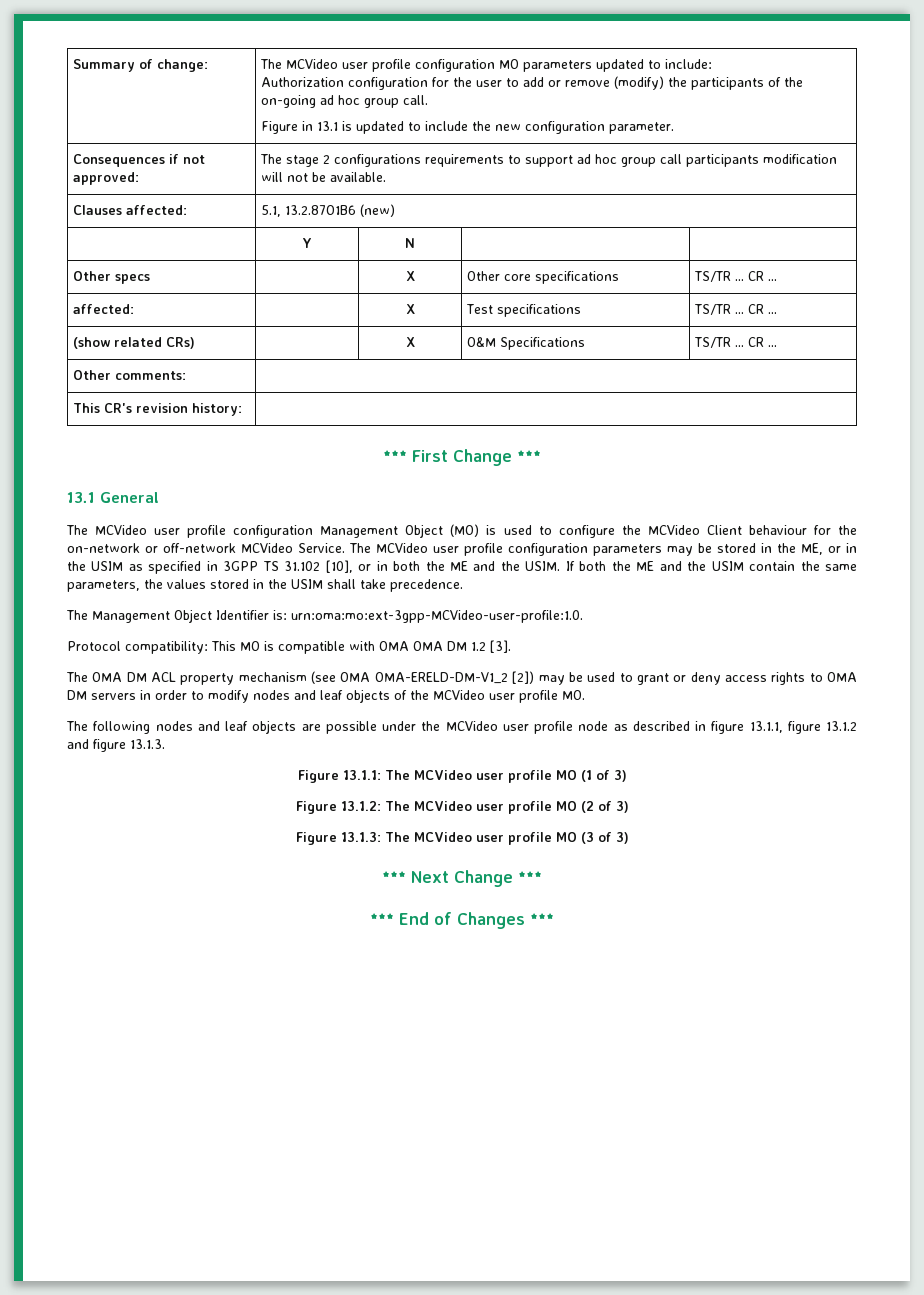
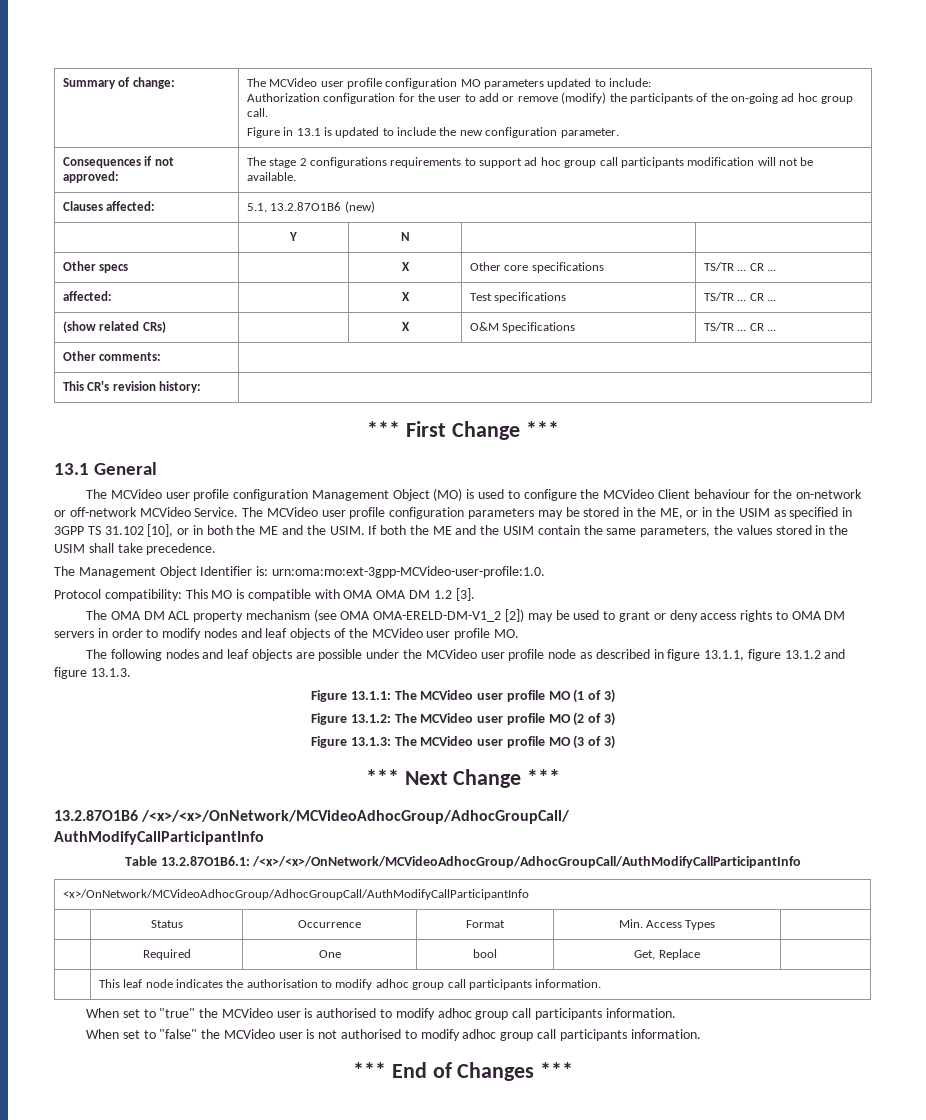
+ 13.2.87O1B6 /<x>/<x>/OnNetwork/MCVideoAdhocGroup/AdhocGroupCall/
+ AuthModifyCallParticipantInfo
+ Table 13.2.87O1B6.1: /<x>/<x>/OnNetwork/MCVideoAdhocGroup/AdhocGroupCall/AuthModifyCallParticipantInfo
+ <x>/OnNetwork/MCVideoAdhocGroup/AdhocGroupCall/AuthModifyCallParticipantInfo
+ | Status | Occurrence | Format | Min. Access Types |
+ | Required | One | bool | Get, Replace |
+ | This leaf node indicates the authorisation to modify adhoc group call participants information.
+ When set to "true" the MCVideo user is authorised to modify adhoc group call participants information.
+ When set to "false" the MCVideo user is not authorised to modify adhoc group call participants information.

